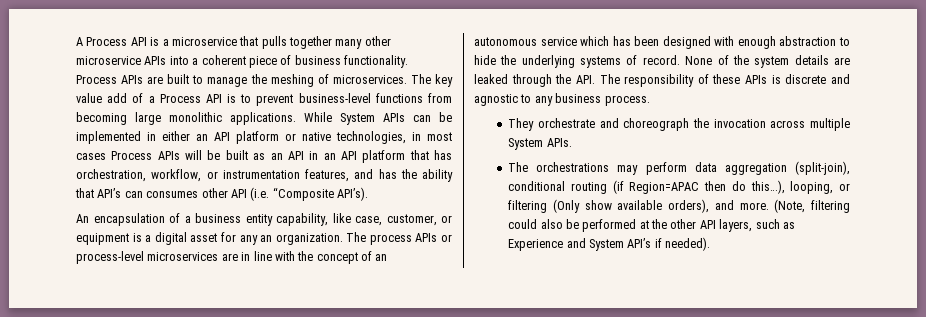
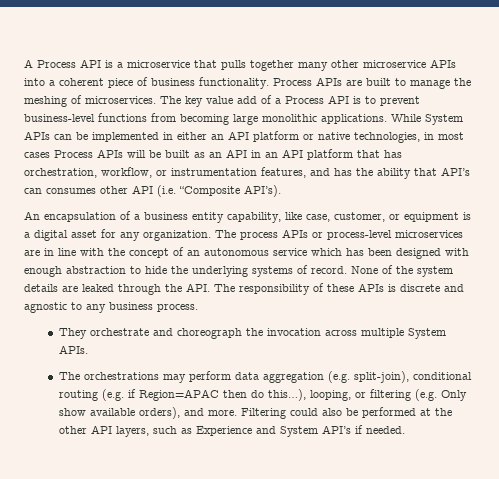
- An encapsulation of a business entity capability, like case, customer, or equipment is a digital asset for any an organization.
+ An encapsulation of a business entity capability, like case, customer, or equipment is a digital asset for any organization.
- The orchestrations may perform data aggregation (split-join), conditional routing (if Region=APAC then do this…), looping, or filtering (Only show available orders), and more.
+ The orchestrations may perform data aggregation (e.g. split-join), conditional routing (e.g. if Region=APAC then do this…), looping, or filtering (e.g. Only show available orders), and more.
- (Note, filtering could also be performed at the other API layers, such as Experience and System API’s if needed).
+ Filtering could also be performed at the other API layers, such as Experience and System API’s if needed.

